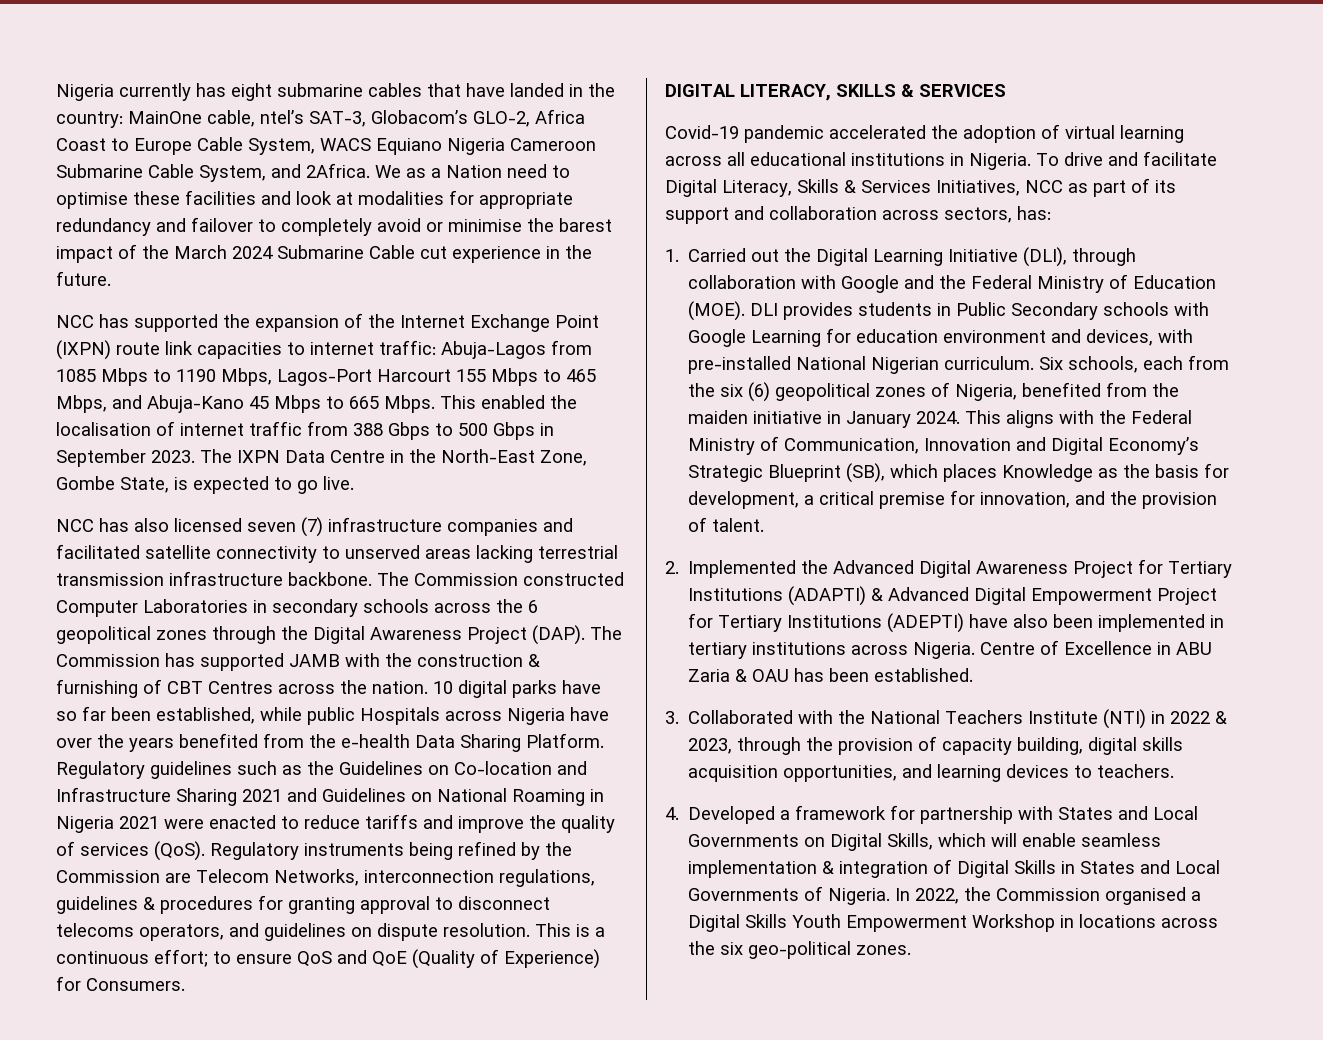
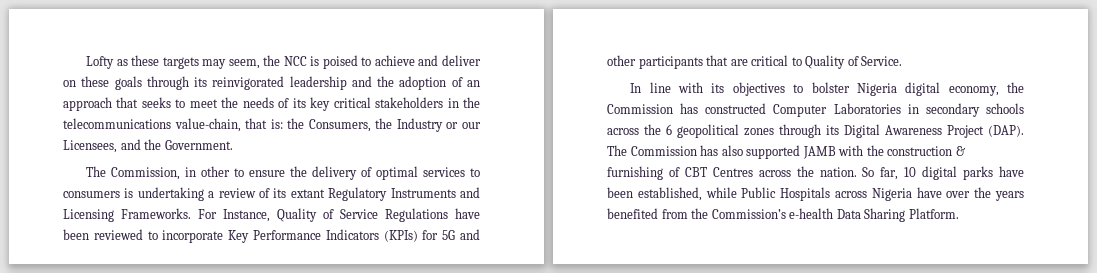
- Nigeria currently has eight submarine cables that have landed in the country: MainOne cable, ntel’s SAT-3, Globacom’s GLO-2, Africa Coast to Europe Cable System, WACS Equiano Nigeria Cameroon Submarine Cable System, and 2Africa. We as a Nation need to optimise these facilities and look at modalities for appropriate redundancy and failover to completely avoid or minimise the barest impact of the March 2024 Submarine Cable cut experience in the future.
- NCC has supported the expansion of the Internet Exchange Point (IXPN) route link capacities to internet traffic: Abuja-Lagos from 1085 Mbps to 1190 Mbps, Lagos-Port Harcourt 155 Mbps to 465 Mbps, and Abuja-Kano 45 Mbps to 665 Mbps. This enabled the localisation of internet traffic from 388 Gbps to 500 Gbps in September 2023. The IXPN Data Centre in the North-East Zone, Gombe State, is expected to go live.
- NCC has also licensed seven (7) infrastructure companies and facilitated satellite connectivity to unserved areas lacking terrestrial transmission infrastructure backbone. The Commission constructed Computer Laboratories in secondary schools across the 6 geopolitical zones through the Digital Awareness Project (DAP).
+ Lofty as these targets may seem, the NCC is poised to achieve and deliver on these goals through its reinvigorated leadership and the adoption of an approach that seeks to meet the needs of its key critical stakeholders in the telecommunications value-chain, that is: the Consumers, the Industry or our Licensees, and the Government.
+ The Commission, in other to ensure the delivery of optimal services to consumers is undertaking a review of its extant Regulatory Instruments and Licensing Frameworks. For Instance, Quality of Service Regulations have been reviewed to incorporate Key Performance Indicators (KPIs) for 5G and other participants that are critical to Quality of Service.
+ In line with its objectives to bolster Nigeria digital economy, the Commission has constructed Computer Laboratories in secondary schools across the 6 geopolitical zones through its Digital Awareness Project (DAP).
- The Commission has supported JAMB with the construction & furnishing of CBT Centres across the nation.
+ The Commission has also supported JAMB with the construction & furnishing of CBT Centres across the nation.
- 10 digital parks have so far been established, while public Hospitals across Nigeria have over the years benefited from the e-health Data Sharing Platform. Regulatory guidelines such as the Guidelines on Co-location and Infrastructure Sharing 2021 and Guidelines on National Roaming in Nigeria 2021 were enacted to reduce tariffs and improve the quality of services (QoS). Regulatory instruments being refined by the Commission are Telecom Networks, interconnection regulations, guidelines & procedures for granting approval to disconnect telecoms operators, and guidelines on dispute resolution. This is a continuous effort; to ensure QoS and QoE (Quality of Experience) for Consumers.
- DIGITAL LITERACY, SKILLS & SERVICES
- Covid-19 pandemic accelerated the adoption of virtual learning across all educational institutions in Nigeria. To drive and facilitate Digital Literacy, Skills & Services Initiatives, NCC as part of its support and collaboration across sectors, has:
- 1. Carried out the Digital Learning Initiative (DLI), through collaboration with Google and the Federal Ministry of Education (MOE). DLI provides students in Public Secondary schools with Google Learning for education environment and devices, with pre-installed National Nigerian curriculum. Six schools, each from the six (6) geopolitical zones of Nigeria, benefited from the maiden initiative in January 2024. This aligns with the Federal Ministry of Communication, Innovation and Digital Economy’s Strategic Blueprint (SB), which places Knowledge as the basis for development, a critical premise for innovation, and the provision of talent.
- 2. Implemented the Advanced Digital Awareness Project for Tertiary Institutions (ADAPTI) & Advanced Digital Empowerment Project for Tertiary Institutions (ADEPTI) have also been implemented in tertiary institutions across Nigeria. Centre of Excellence in ABU Zaria & OAU has been established.
- 3. Collaborated with the National Teachers Institute (NTI) in 2022 & 2023, through the provision of capacity building, digital skills acquisition opportunities, and learning devices to teachers.
- 4. Developed a framework for partnership with States and Local Governments on Digital Skills, which will enable seamless implementation & integration of Digital Skills in States and Local Governments of Nigeria. In 2022, the Commission organised a Digital Skills Youth Empowerment Workshop in locations across the six geo-political zones.
+ So far, 10 digital parks have been established, while Public Hospitals across Nigeria have over the years benefited from the Commission’s e-health Data Sharing Platform.

